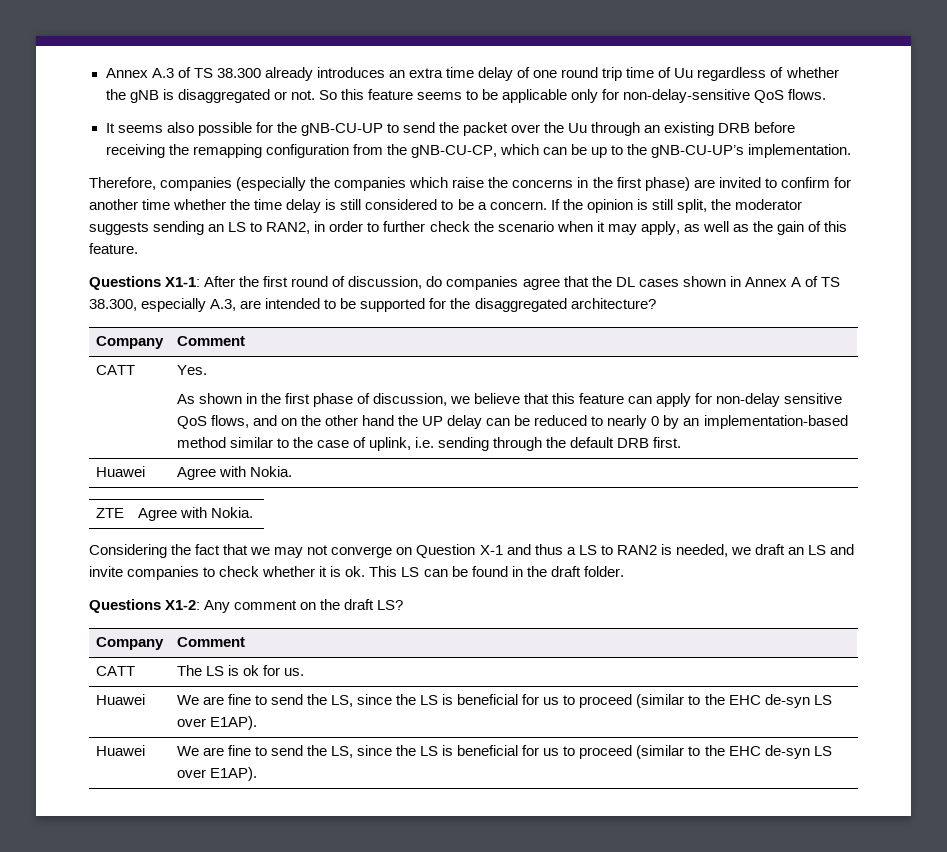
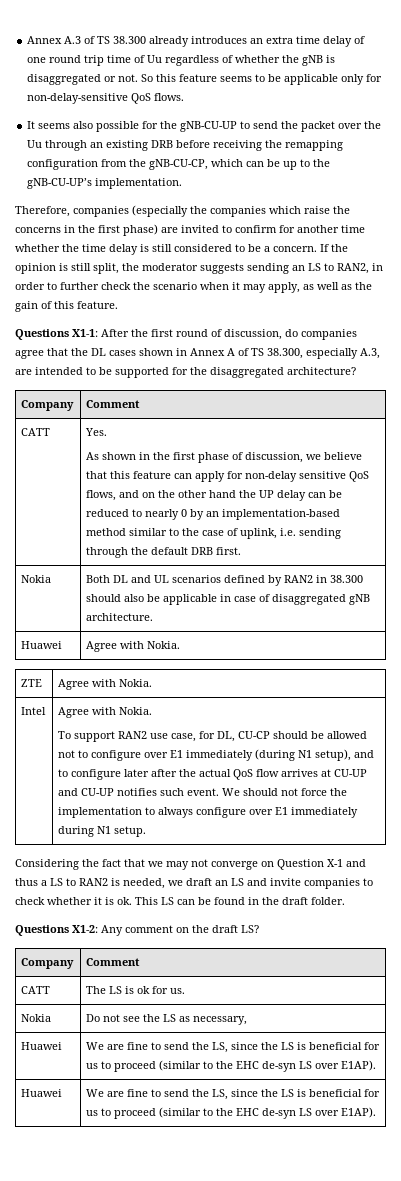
+ Nokia | Both DL and UL scenarios defined by RAN2 in 38.300 should also be applicable in case of disaggregated gNB architecture.
+ Intel | Agree with Nokia.
+ To support RAN2 use case, for DL, CU-CP should be allowed not to configure over E1 immediately (during N1 setup), and to configure later after the actual QoS flow arrives at CU-UP and CU-UP notifies such event. We should not force the implementation to always configure over E1 immediately during N1 setup.
+ Nokia | Do not see the LS as necessary,

